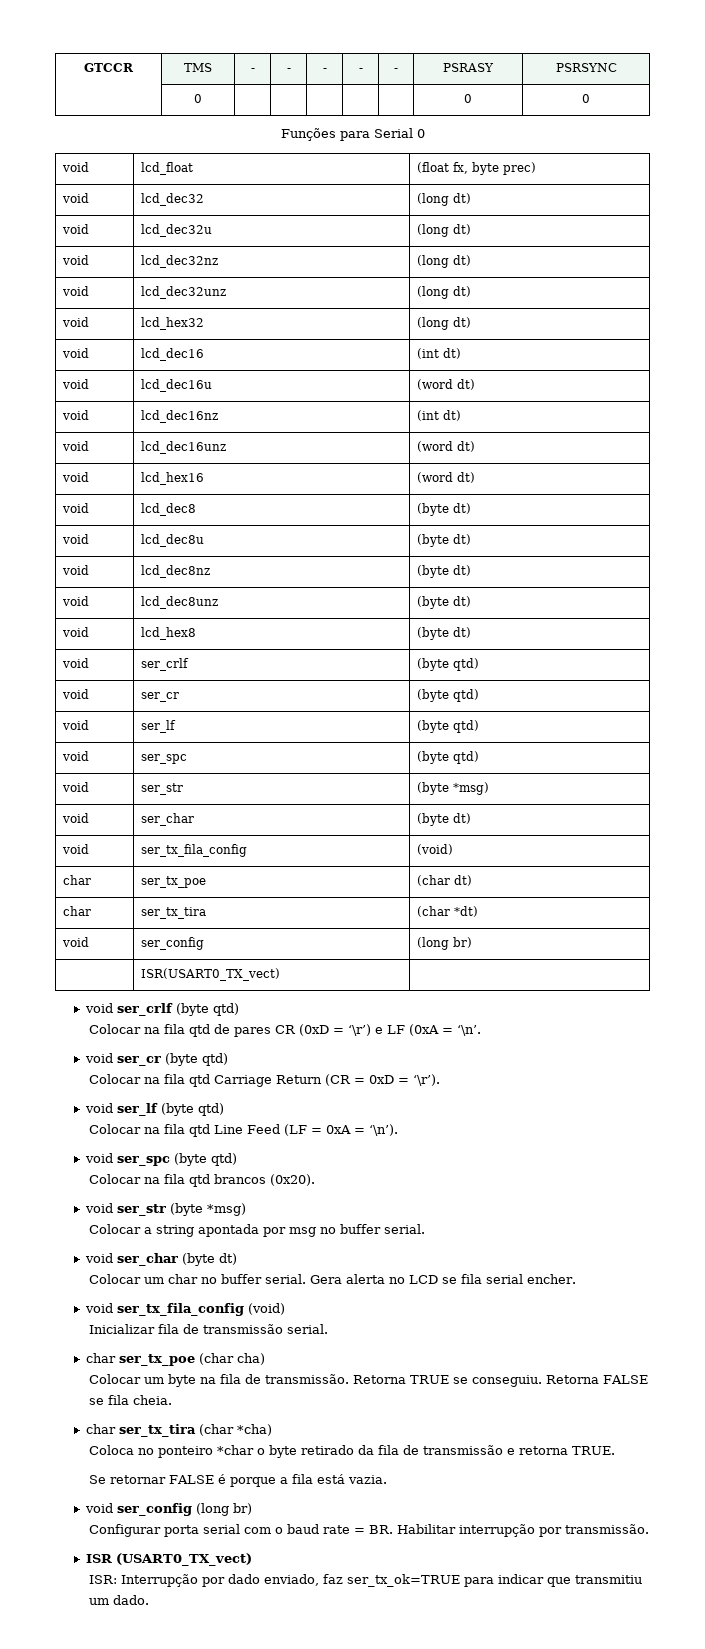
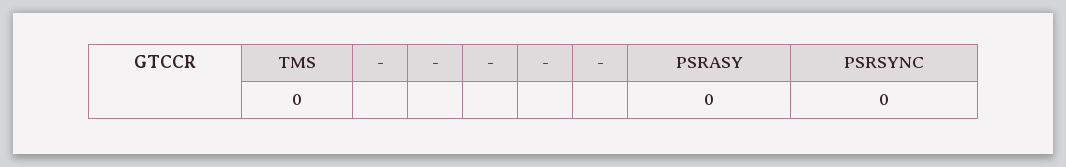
- Funções para Serial 0
- void | lcd_float | (float fx, byte prec)
- void | lcd_dec32 | (long dt)
- void | lcd_dec32u | (long dt)
- void | lcd_dec32nz | (long dt)
- void | lcd_dec32unz | (long dt)
- void | lcd_hex32 | (long dt)
- void | lcd_dec16 | (int dt)
- void | lcd_dec16u | (word dt)
- void | lcd_dec16nz | (int dt)
- void | lcd_dec16unz | (word dt)
- void | lcd_hex16 | (word dt)
- void | lcd_dec8 | (byte dt)
- void | lcd_dec8u | (byte dt)
- void | lcd_dec8nz | (byte dt)
- void | lcd_dec8unz | (byte dt)
- void | lcd_hex8 | (byte dt)
- void | ser_crlf | (byte qtd)
- void | ser_cr | (byte qtd)
- void | ser_lf | (byte qtd)
- void | ser_spc | (byte qtd)
- void | ser_str | (byte *msg)
- void | ser_char | (byte dt)
- void | ser_tx_fila_config | (void)
- char | ser_tx_poe | (char dt)
- char | ser_tx_tira | (char *dt)
- void | ser_config | (long br)
- | ISR(USART0_TX_vect) |
- void ser_crlf (byte qtd)
- Colocar na fila qtd de pares CR (0xD = ‘\r’) e LF (0xA = ‘\n’.
- void ser_cr (byte qtd)
- Colocar na fila qtd Carriage Return (CR = 0xD = ‘\r’).
- void ser_lf (byte qtd)
- Colocar na fila qtd Line Feed (LF = 0xA = ‘\n’).
- void ser_spc (byte qtd)
- Colocar na fila qtd brancos (0x20).
- void ser_str (byte *msg)
- Colocar a string apontada por msg no buffer serial.
- void ser_char (byte dt)
- Colocar um char no buffer serial. Gera alerta no LCD se fila serial encher.
- void ser_tx_fila_config (void)
- Inicializar fila de transmissão serial.
- char ser_tx_poe (char cha)
- Colocar um byte na fila de transmissão. Retorna TRUE se conseguiu. Retorna FALSE se fila cheia.
- char ser_tx_tira (char *cha)
- Coloca no ponteiro *char o byte retirado da fila de transmissão e retorna TRUE.
- Se retornar FALSE é porque a fila está vazia.
- void ser_config (long br)
- Configurar porta serial com o baud rate = BR. Habilitar interrupção por transmissão.
- ISR (USART0_TX_vect)
- ISR: Interrupção por dado enviado, faz ser_tx_ok=TRUE para indicar que transmitiu um dado.

